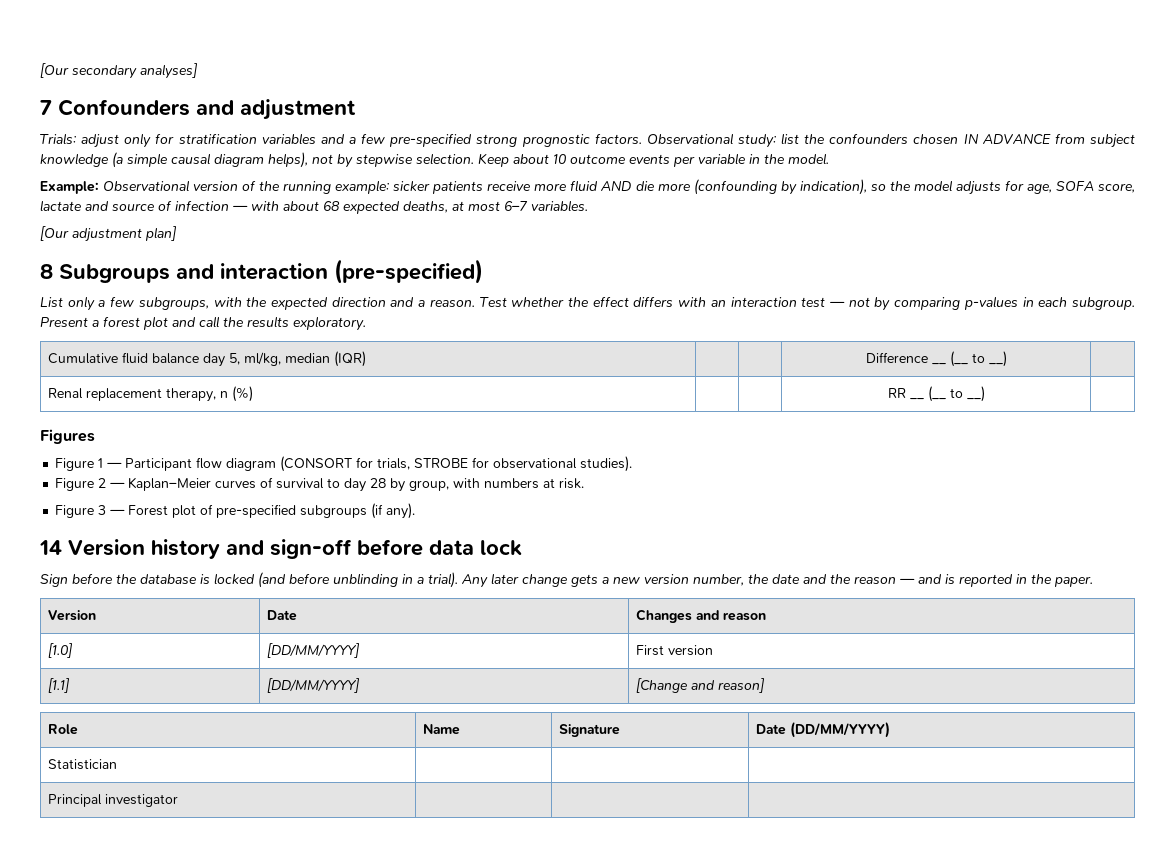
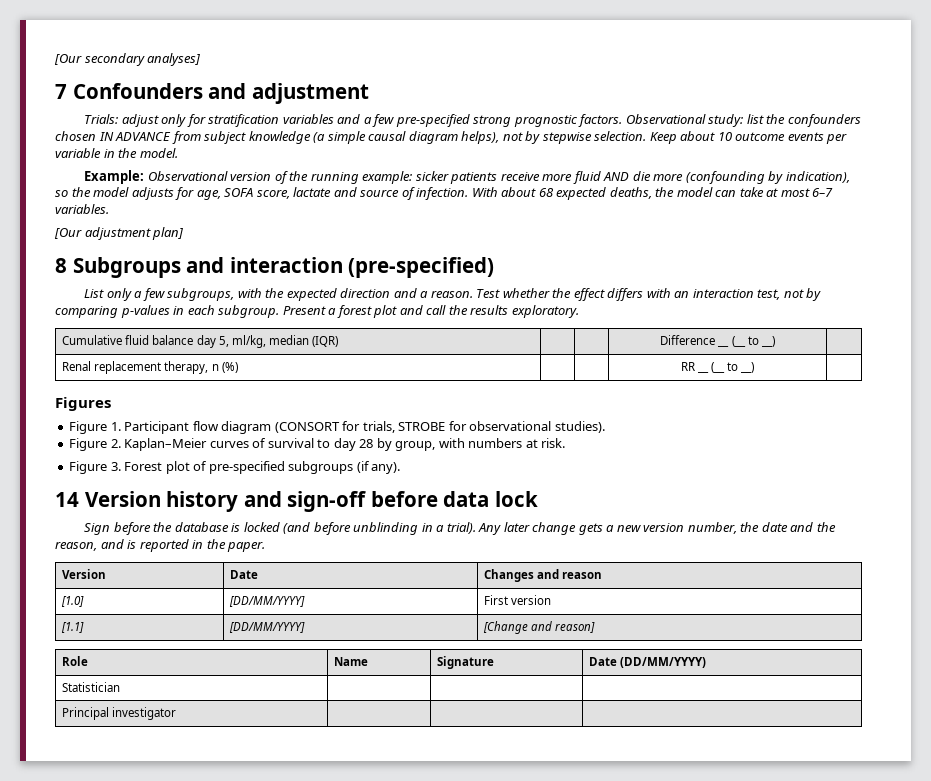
- Example: Observational version of the running example: sicker patients receive more fluid AND die more (confounding by indication), so the model adjusts for age, SOFA score, lactate and source of infection — with about 68 expected deaths, at most 6–7 variables.
+ Example: Observational version of the running example: sicker patients receive more fluid AND die more (confounding by indication), so the model adjusts for age, SOFA score, lactate and source of infection. With about 68 expected deaths, the model can take at most 6–7 variables.
- Test whether the effect differs with an interaction test — not by comparing p-values in each subgroup.
+ Test whether the effect differs with an interaction test, not by comparing p-values in each subgroup.
- Figure 1 — Participant flow diagram (CONSORT for trials, STROBE for observational studies).
+ Figure 1. Participant flow diagram (CONSORT for trials, STROBE for observational studies).
- Figure 2 — Kaplan–Meier curves of survival to day 28 by group, with numbers at risk.
+ Figure 2. Kaplan–Meier curves of survival to day 28 by group, with numbers at risk.
- Figure 3 — Forest plot of pre-specified subgroups (if any).
+ Figure 3. Forest plot of pre-specified subgroups (if any).
- Any later change gets a new version number, the date and the reason — and is reported in the paper.
+ Any later change gets a new version number, the date and the reason, and is reported in the paper.

